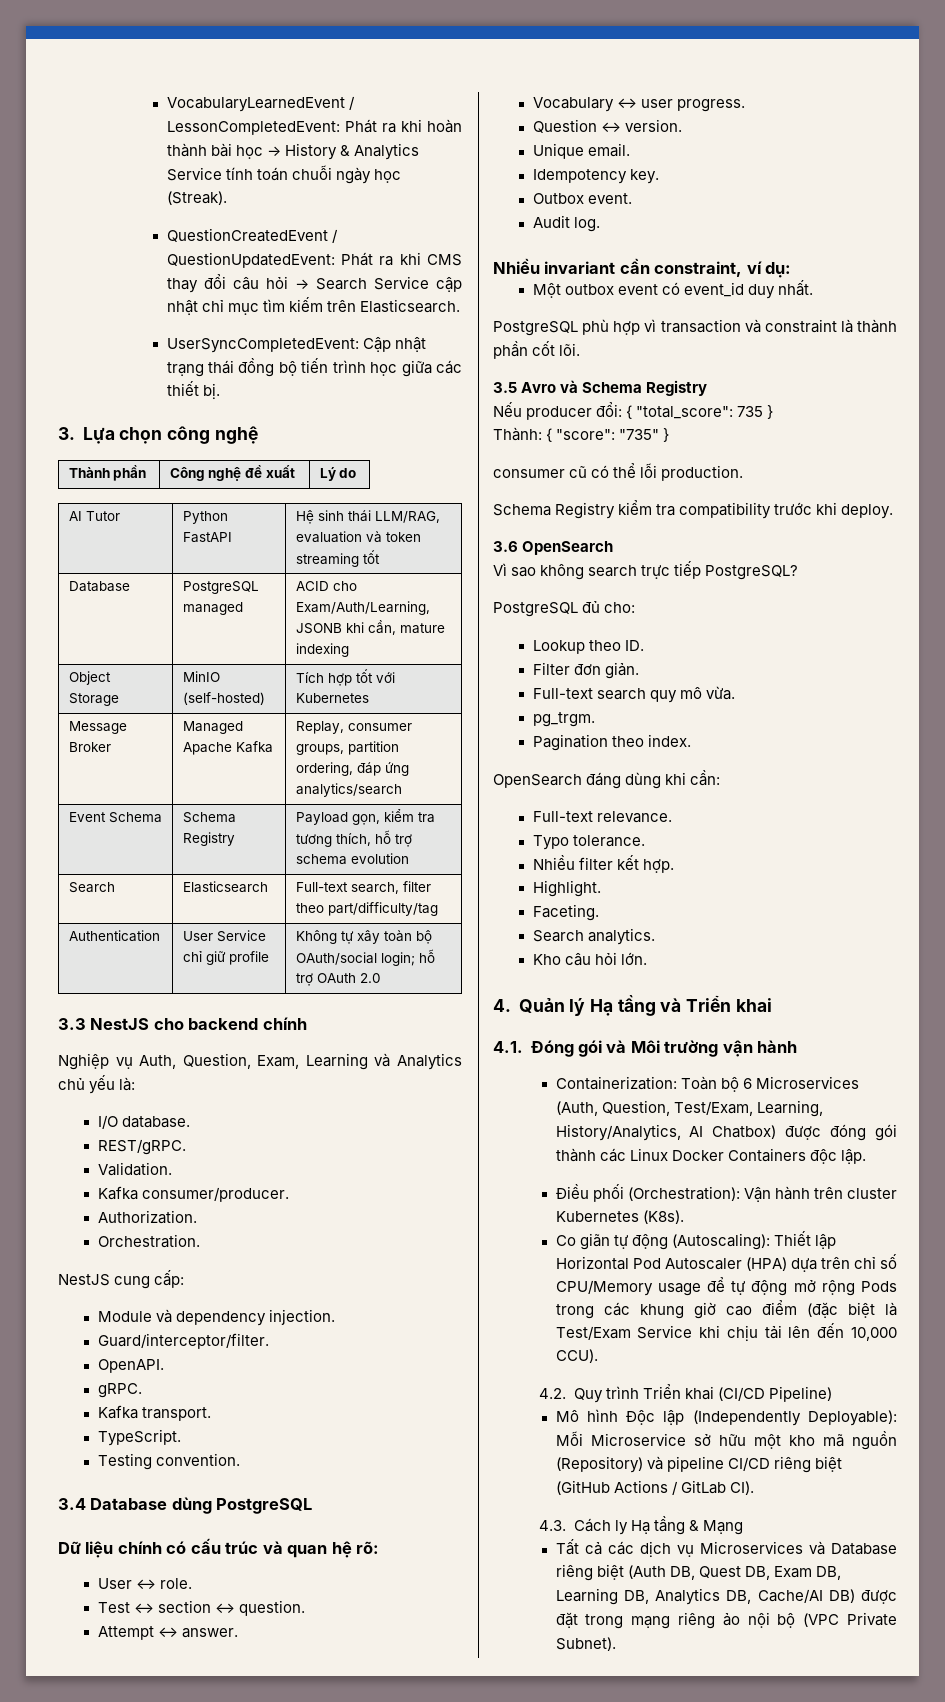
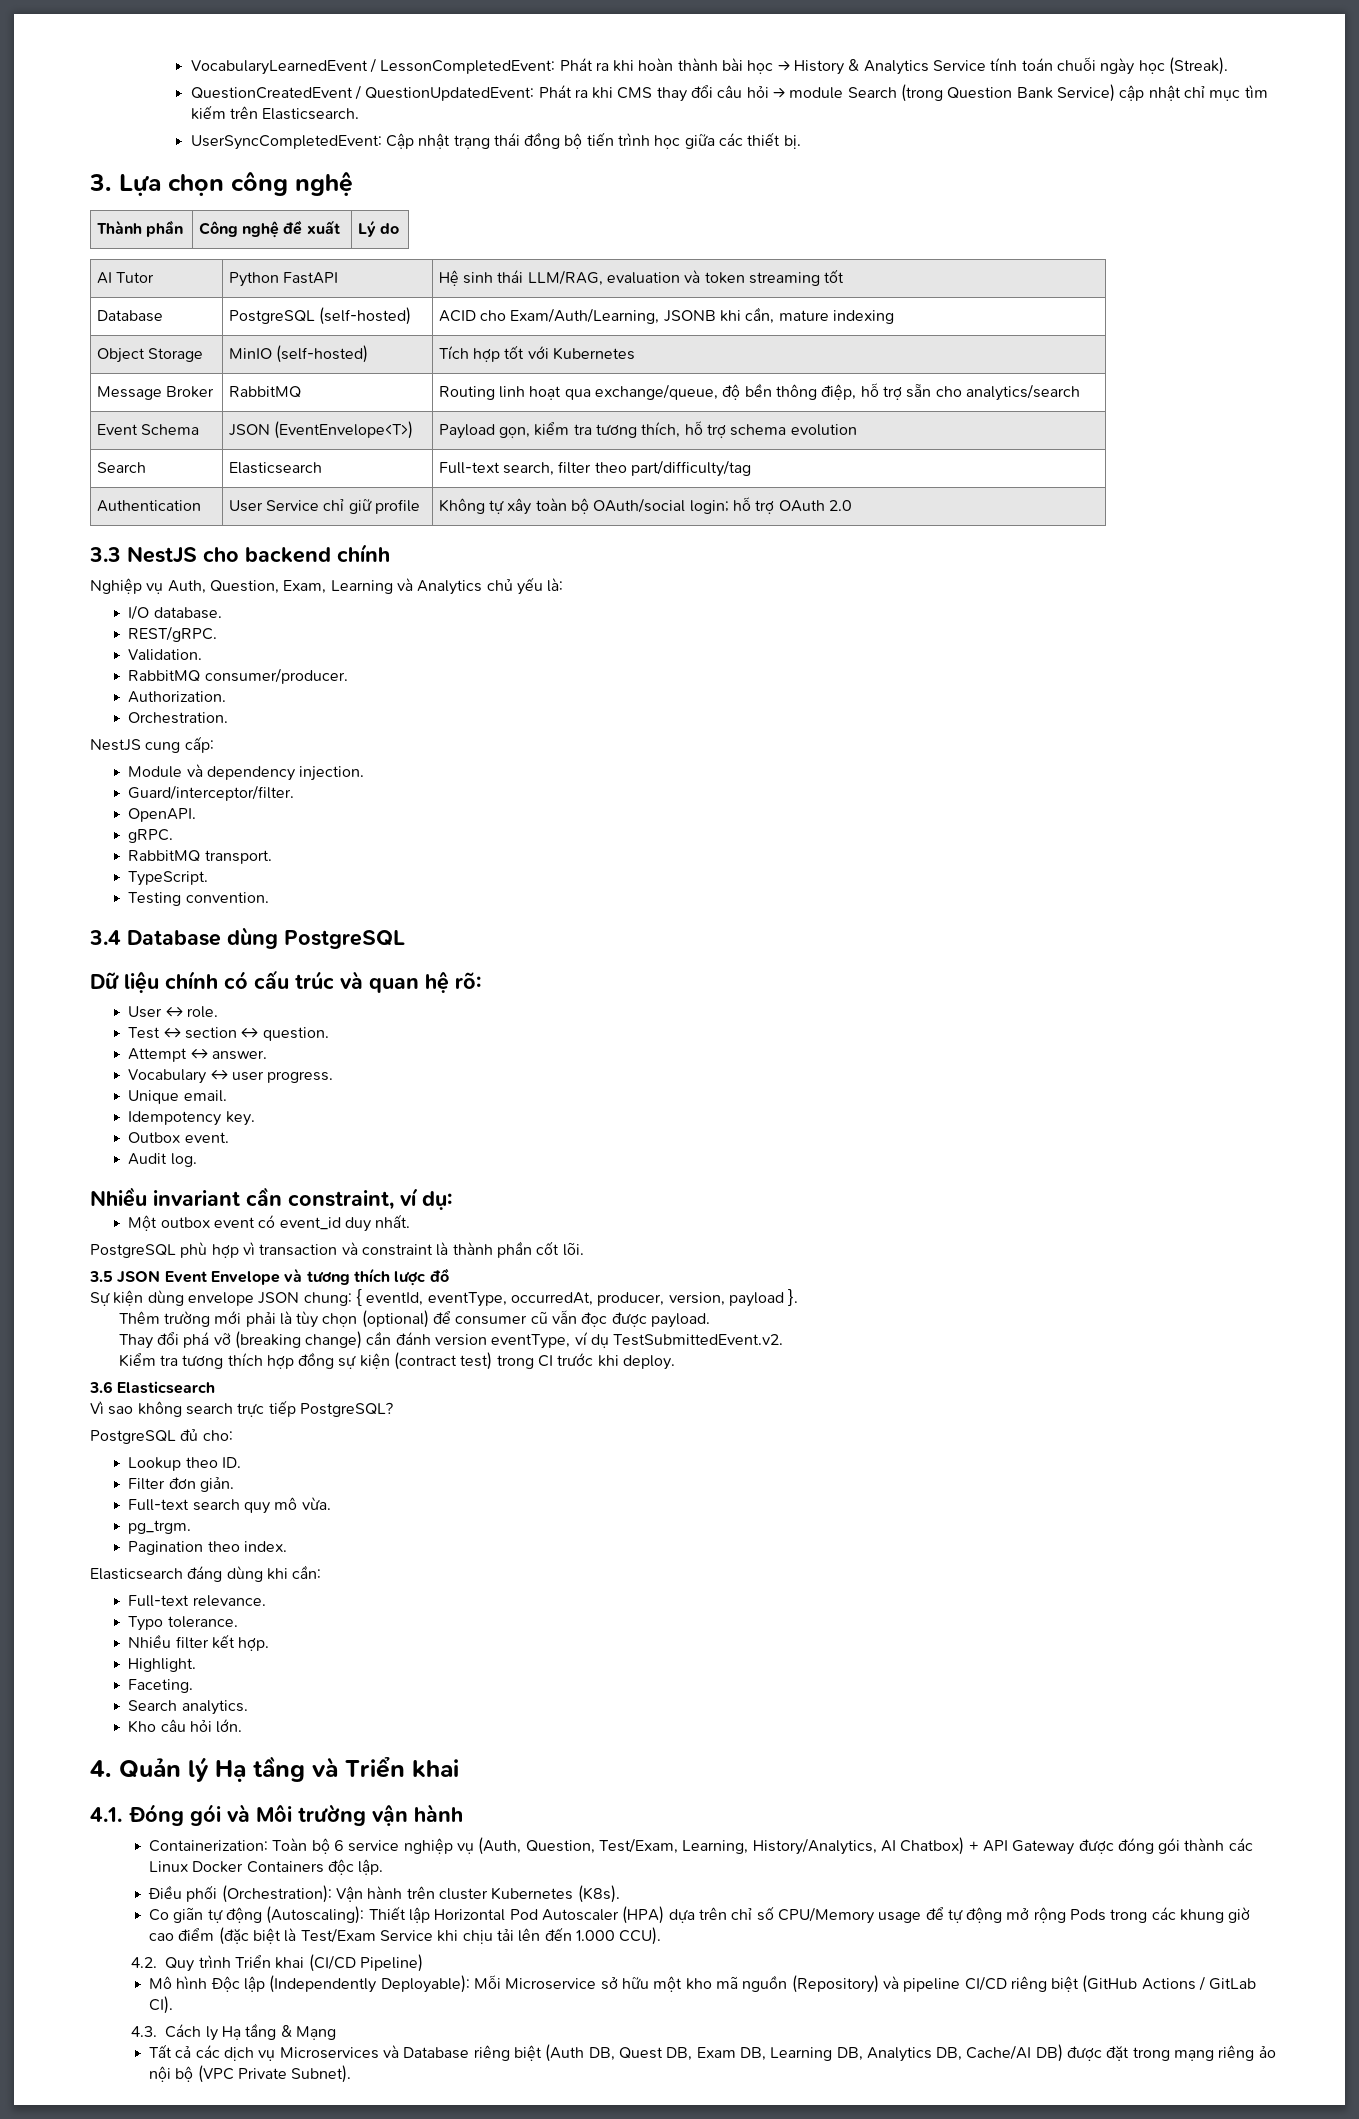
- QuestionCreatedEvent / QuestionUpdatedEvent: Phát ra khi CMS thay đổi câu hỏi → Search Service cập nhật chỉ mục tìm kiếm trên Elasticsearch.
+ QuestionCreatedEvent / QuestionUpdatedEvent: Phát ra khi CMS thay đổi câu hỏi → module Search (trong Question Bank Service) cập nhật chỉ mục tìm kiếm trên Elasticsearch.
- Database | PostgreSQL managed | ACID cho Exam/Auth/Learning, JSONB khi cần, mature indexing
+ Database | PostgreSQL (self-hosted) | ACID cho Exam/Auth/Learning, JSONB khi cần, mature indexing
- Message Broker | Managed Apache Kafka | Replay, consumer groups, partition ordering, đáp ứng analytics/search
+ Message Broker | RabbitMQ | Routing linh hoạt qua exchange/queue, độ bền thông điệp, hỗ trợ sẵn cho analytics/search
- Event Schema | Schema Registry | Payload gọn, kiểm tra tương thích, hỗ trợ schema evolution
+ Event Schema | JSON (EventEnvelope<T>) | Payload gọn, kiểm tra tương thích, hỗ trợ schema evolution
- Kafka consumer/producer.
+ RabbitMQ consumer/producer.
- Kafka transport.
+ RabbitMQ transport.
- Question ↔ version.
- 3.5 Avro và Schema Registry
- Nếu producer đổi: { "total_score": 735 }
- Thành: { "score": "735" }
- consumer cũ có thể lỗi production.
- Schema Registry kiểm tra compatibility trước khi deploy.
+ 3.5 JSON Event Envelope và tương thích lược đồ
+ Sự kiện dùng envelope JSON chung: { eventId, eventType, occurredAt, producer, version, payload }.
+ Thêm trường mới phải là tùy chọn (optional) để consumer cũ vẫn đọc được payload.
+ Thay đổi phá vỡ (breaking change) cần đánh version eventType, ví dụ TestSubmittedEvent.v2.
+ Kiểm tra tương thích hợp đồng sự kiện (contract test) trong CI trước khi deploy.
- 3.6 OpenSearch
+ 3.6 Elasticsearch
- OpenSearch đáng dùng khi cần:
+ Elasticsearch đáng dùng khi cần:
- Containerization: Toàn bộ 6 Microservices (Auth, Question, Test/Exam, Learning, History/Analytics, AI Chatbox) được đóng gói thành các Linux Docker Containers độc lập.
+ Containerization: Toàn bộ 6 service nghiệp vụ (Auth, Question, Test/Exam, Learning, History/Analytics, AI Chatbox) + API Gateway được đóng gói thành các Linux Docker Containers độc lập.
- Co giãn tự động (Autoscaling): Thiết lập Horizontal Pod Autoscaler (HPA) dựa trên chỉ số CPU/Memory usage để tự động mở rộng Pods trong các khung giờ cao điểm (đặc biệt là Test/Exam Service khi chịu tải lên đến 10,000 CCU).
+ Co giãn tự động (Autoscaling): Thiết lập Horizontal Pod Autoscaler (HPA) dựa trên chỉ số CPU/Memory usage để tự động mở rộng Pods trong các khung giờ cao điểm (đặc biệt là Test/Exam Service khi chịu tải lên đến 1.000 CCU).

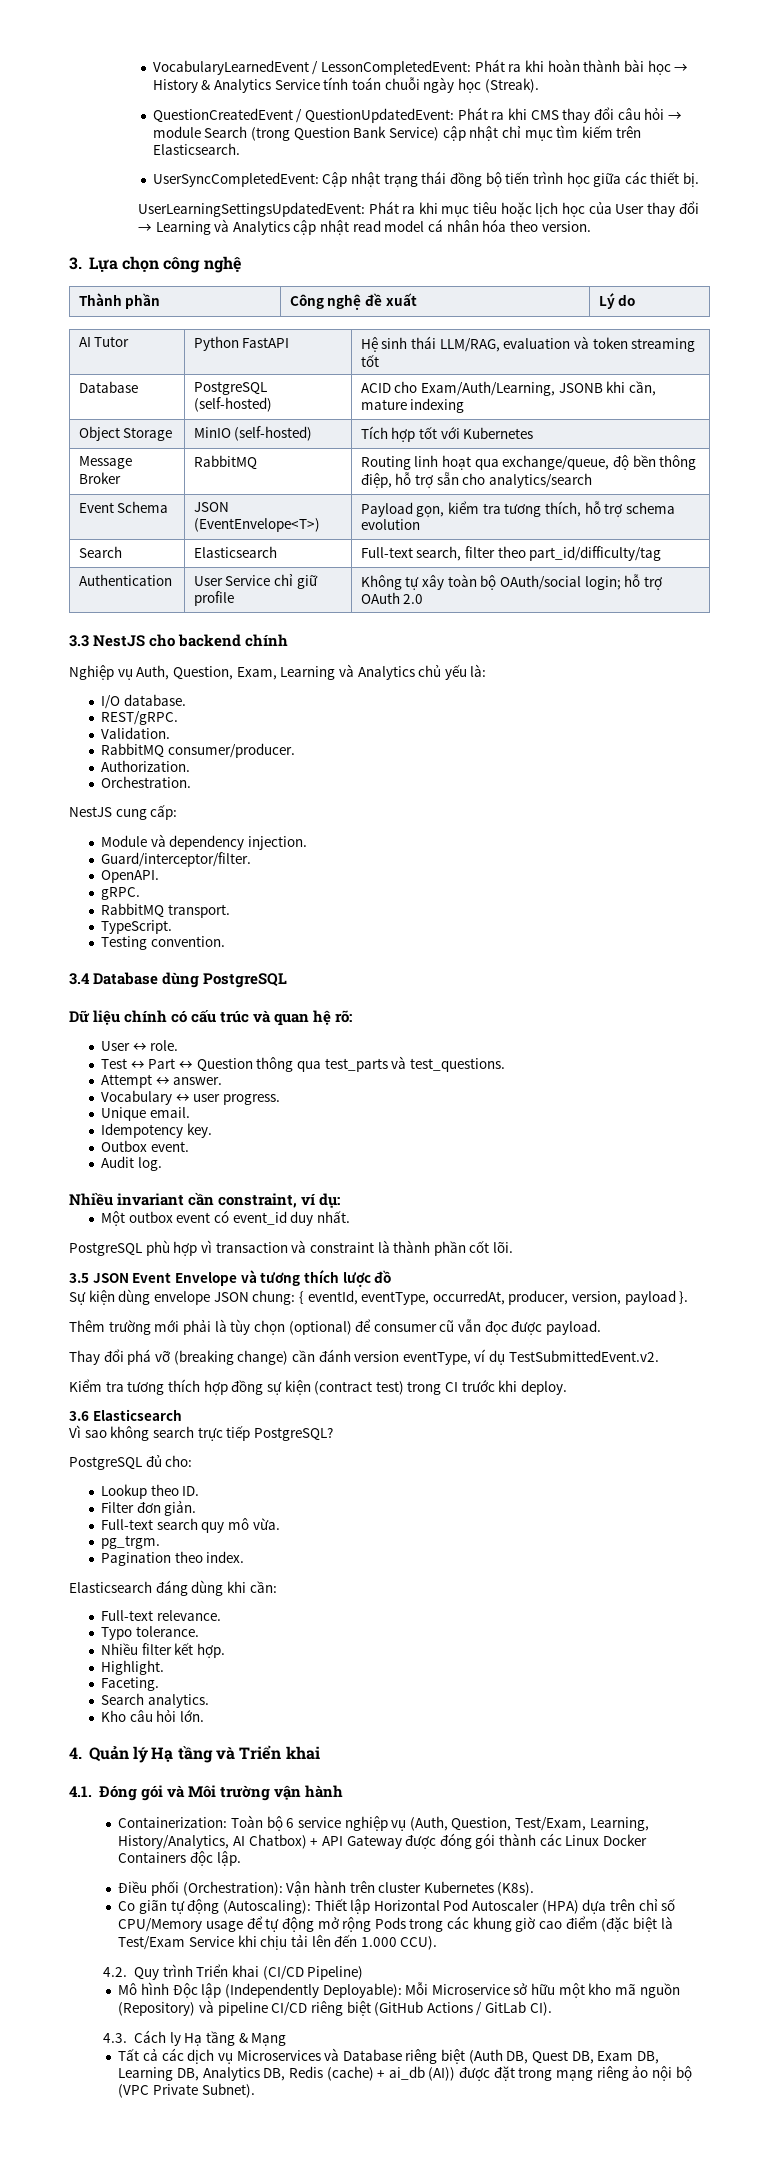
+ UserLearningSettingsUpdatedEvent: Phát ra khi mục tiêu hoặc lịch học của User thay đổi → Learning và Analytics cập nhật read model cá nhân hóa theo version.
- Search | Elasticsearch | Full-text search, filter theo part/difficulty/tag
+ Search | Elasticsearch | Full-text search, filter theo part_id/difficulty/tag
- Test ↔ section ↔ question.
+ Test ↔ Part ↔ Question thông qua test_parts và test_questions.
- Tất cả các dịch vụ Microservices và Database riêng biệt (Auth DB, Quest DB, Exam DB, Learning DB, Analytics DB, Cache/AI DB) được đặt trong mạng riêng ảo nội bộ (VPC Private Subnet).
+ Tất cả các dịch vụ Microservices và Database riêng biệt (Auth DB, Quest DB, Exam DB, Learning DB, Analytics DB, Redis (cache) + ai_db (AI)) được đặt trong mạng riêng ảo nội bộ (VPC Private Subnet).

